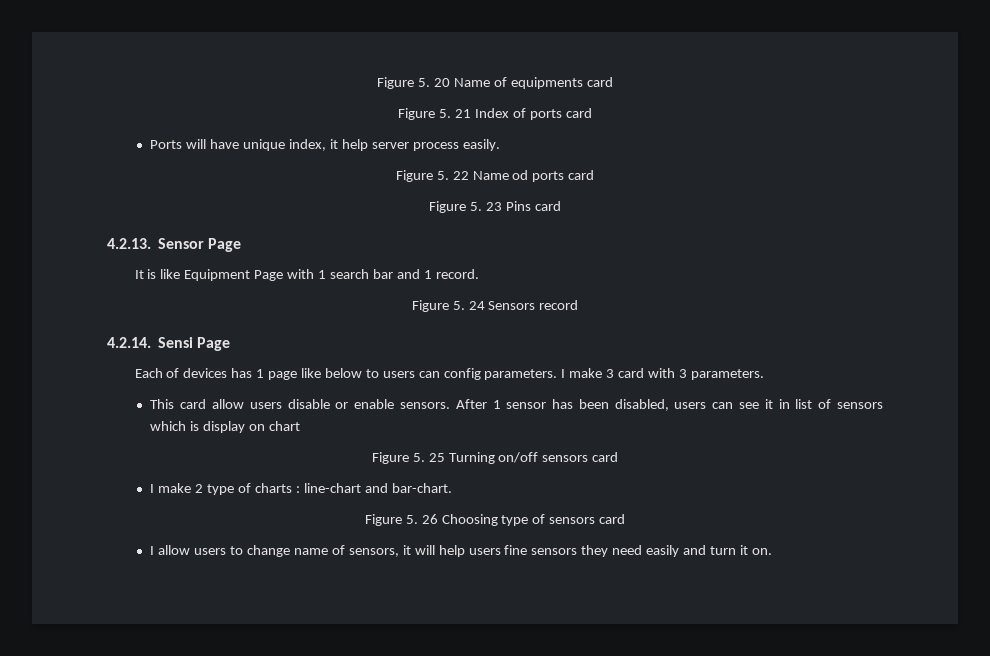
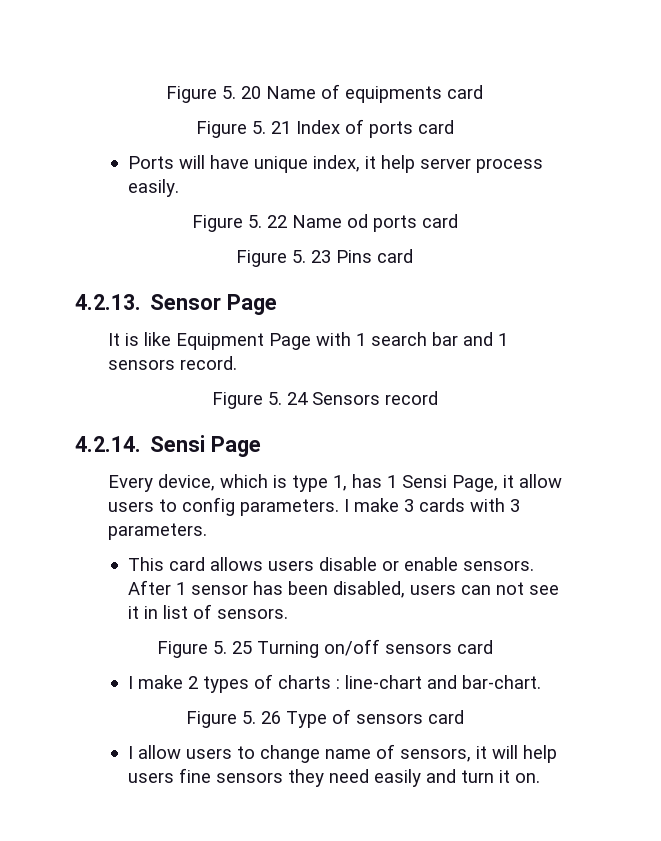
- It is like Equipment Page with 1 search bar and 1 record.
+ It is like Equipment Page with 1 search bar and 1 sensors record.
- Each of devices has 1 page like below to users can config parameters.
+ Every device, which is type 1, has 1 Sensi Page, it allow users to config parameters.
- I make 3 card with 3 parameters.
+ I make 3 cards with 3 parameters.
- This card allow users disable or enable sensors.
+ This card allows users disable or enable sensors.
- After 1 sensor has been disabled, users can see it in list of sensors which is display on chart
+ After 1 sensor has been disabled, users can not see it in list of sensors.
- I make 2 type of charts : line-chart and bar-chart.
+ I make 2 types of charts : line-chart and bar-chart.
- Figure 5. 26 Choosing type of sensors card
+ Figure 5. 26 Type of sensors card

